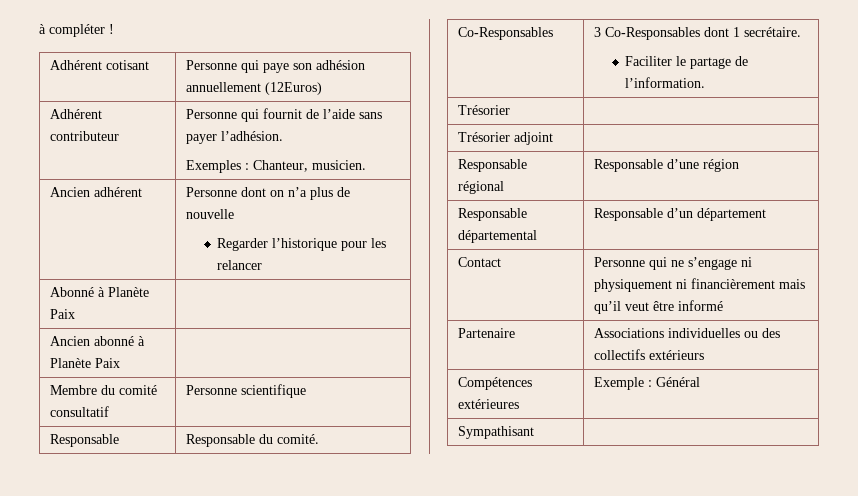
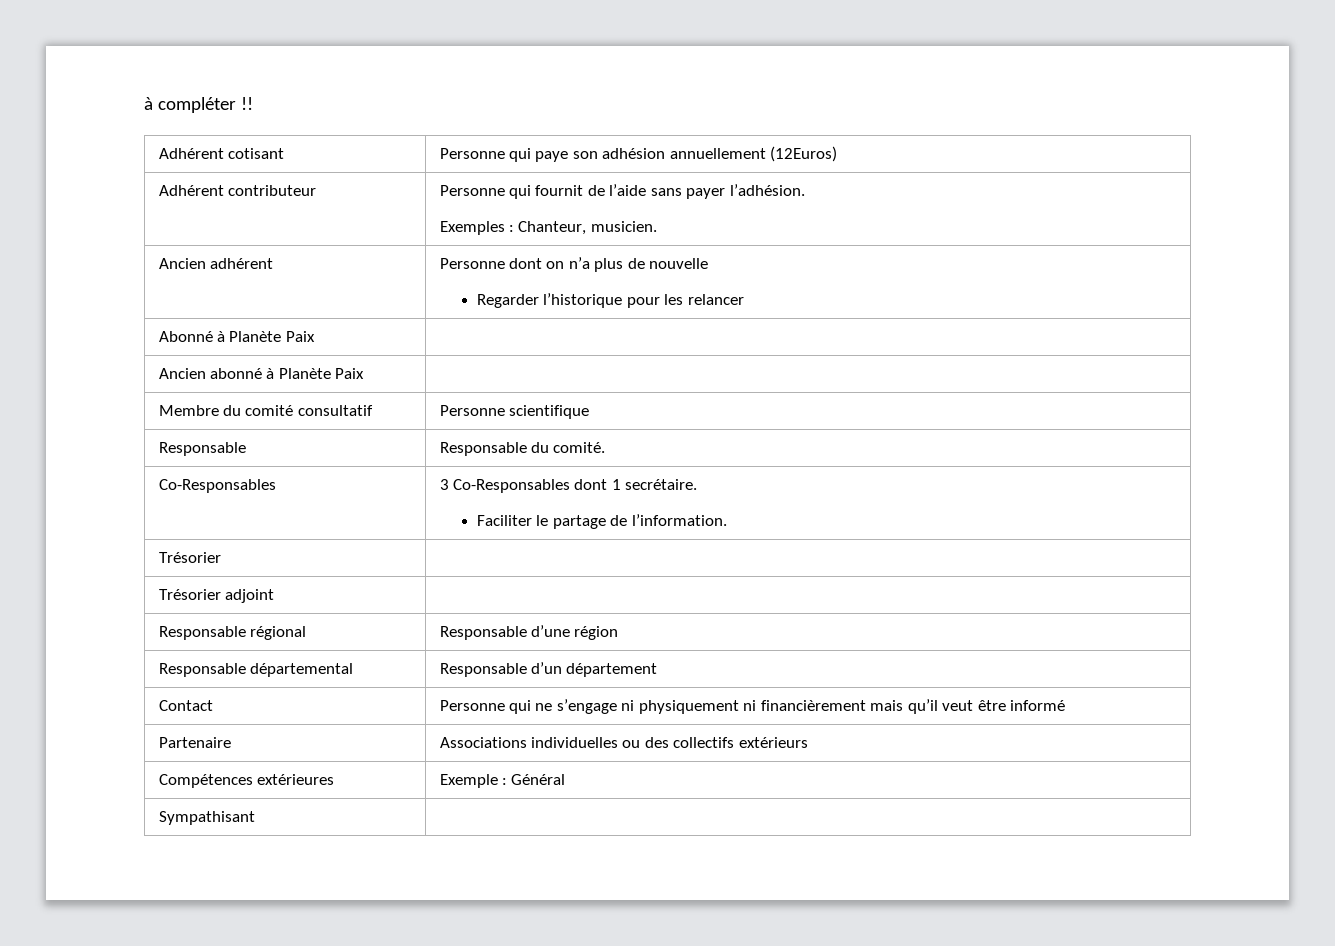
- à compléter !
+ à compléter !!

